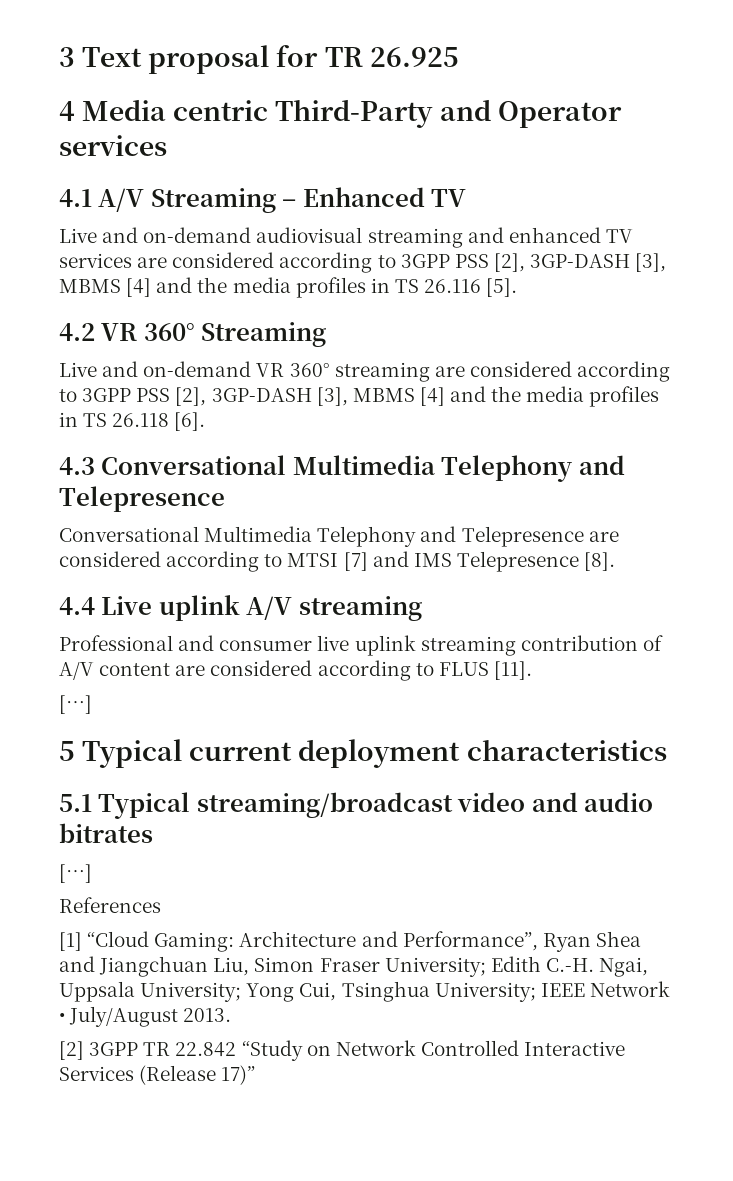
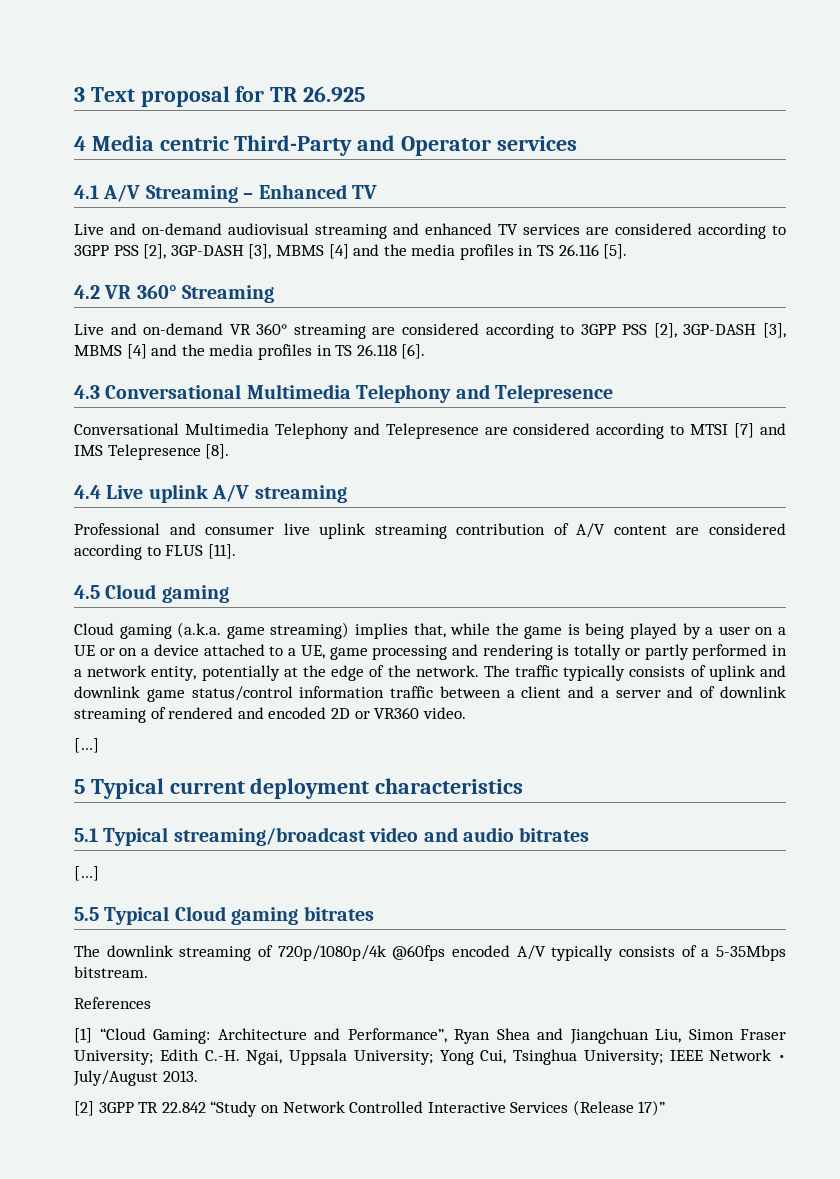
+ 4.5 Cloud gaming
+ Cloud gaming (a.k.a. game streaming) implies that, while the game is being played by a user on a UE or on a device attached to a UE, game processing and rendering is totally or partly performed in a network entity, potentially at the edge of the network. The traffic typically consists of uplink and downlink game status/control information traffic between a client and a server and of downlink streaming of rendered and encoded 2D or VR360 video.
+ 5.5 Typical Cloud gaming bitrates
+ The downlink streaming of 720p/1080p/4k @60fps encoded A/V typically consists of a 5-35Mbps bitstream.

